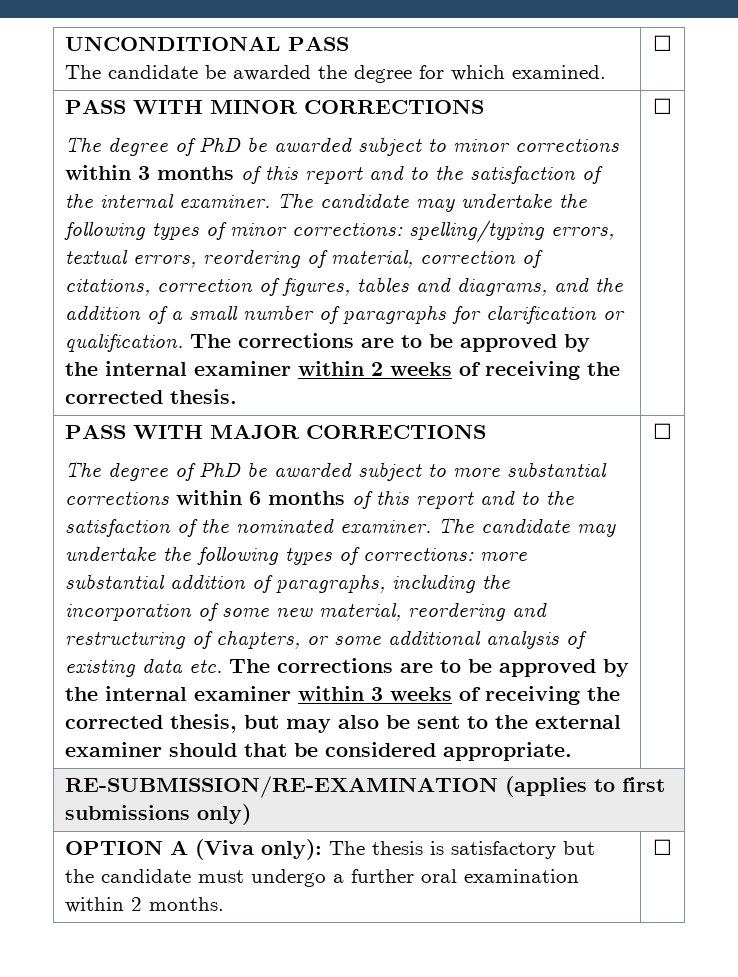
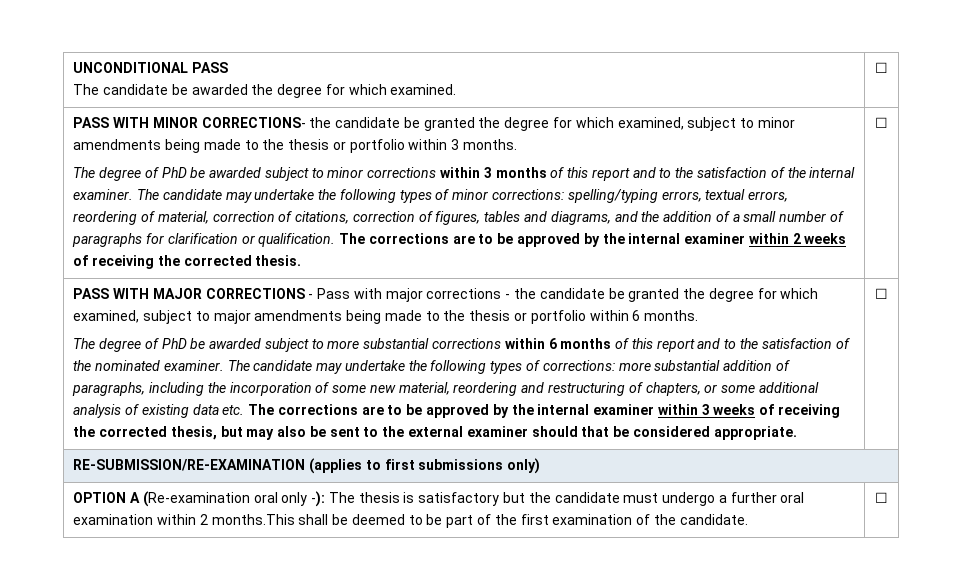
- PASS WITH MINOR CORRECTIONS
+ PASS WITH MINOR CORRECTIONS- the candidate be granted the degree for which examined, subject to minor amendments being made to the thesis or portfolio within 3 months.
- PASS WITH MAJOR CORRECTIONS
+ PASS WITH MAJOR CORRECTIONS - Pass with major corrections - the candidate be granted the degree for which examined, subject to major amendments being made to the thesis or portfolio within 6 months.
- OPTION A (Viva only): The thesis is satisfactory but the candidate must undergo a further oral examination within 2 months. | ☐
+ OPTION A (Re-examination oral only -): The thesis is satisfactory but the candidate must undergo a further oral examination within 2 months.This shall be deemed to be part of the first examination of the candidate. | ☐

